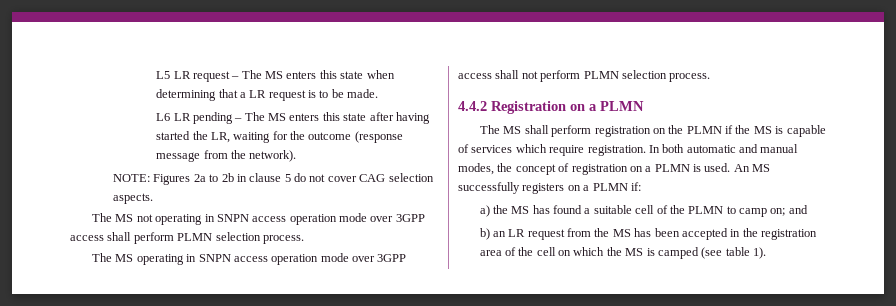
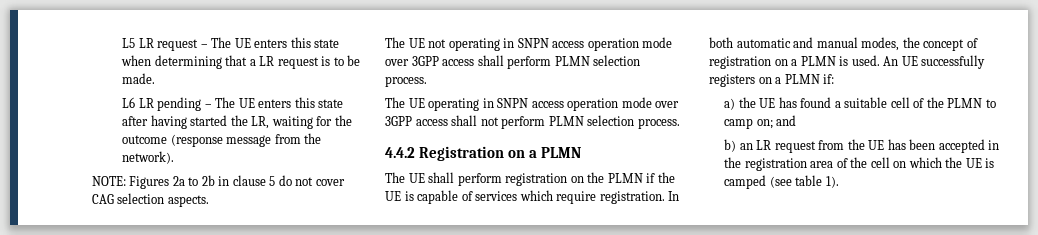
- L5 LR request – The MS enters this state when determining that a LR request is to be made.
+ L5 LR request – The UE enters this state when determining that a LR request is to be made.
- L6 LR pending – The MS enters this state after having started the LR, waiting for the outcome (response message from the network).
+ L6 LR pending – The UE enters this state after having started the LR, waiting for the outcome (response message from the network).
- The MS not operating in SNPN access operation mode over 3GPP access shall perform PLMN selection process.
+ The UE not operating in SNPN access operation mode over 3GPP access shall perform PLMN selection process.
- The MS operating in SNPN access operation mode over 3GPP access shall not perform PLMN selection process.
+ The UE operating in SNPN access operation mode over 3GPP access shall not perform PLMN selection process.
- The MS shall perform registration on the PLMN if the MS is capable of services which require registration.
+ The UE shall perform registration on the PLMN if the UE is capable of services which require registration.
- An MS successfully registers on a PLMN if:
+ An UE successfully registers on a PLMN if:
- a) the MS has found a suitable cell of the PLMN to camp on; and
+ a) the UE has found a suitable cell of the PLMN to camp on; and
- b) an LR request from the MS has been accepted in the registration area of the cell on which the MS is camped (see table 1).
+ b) an LR request from the UE has been accepted in the registration area of the cell on which the UE is camped (see table 1).

